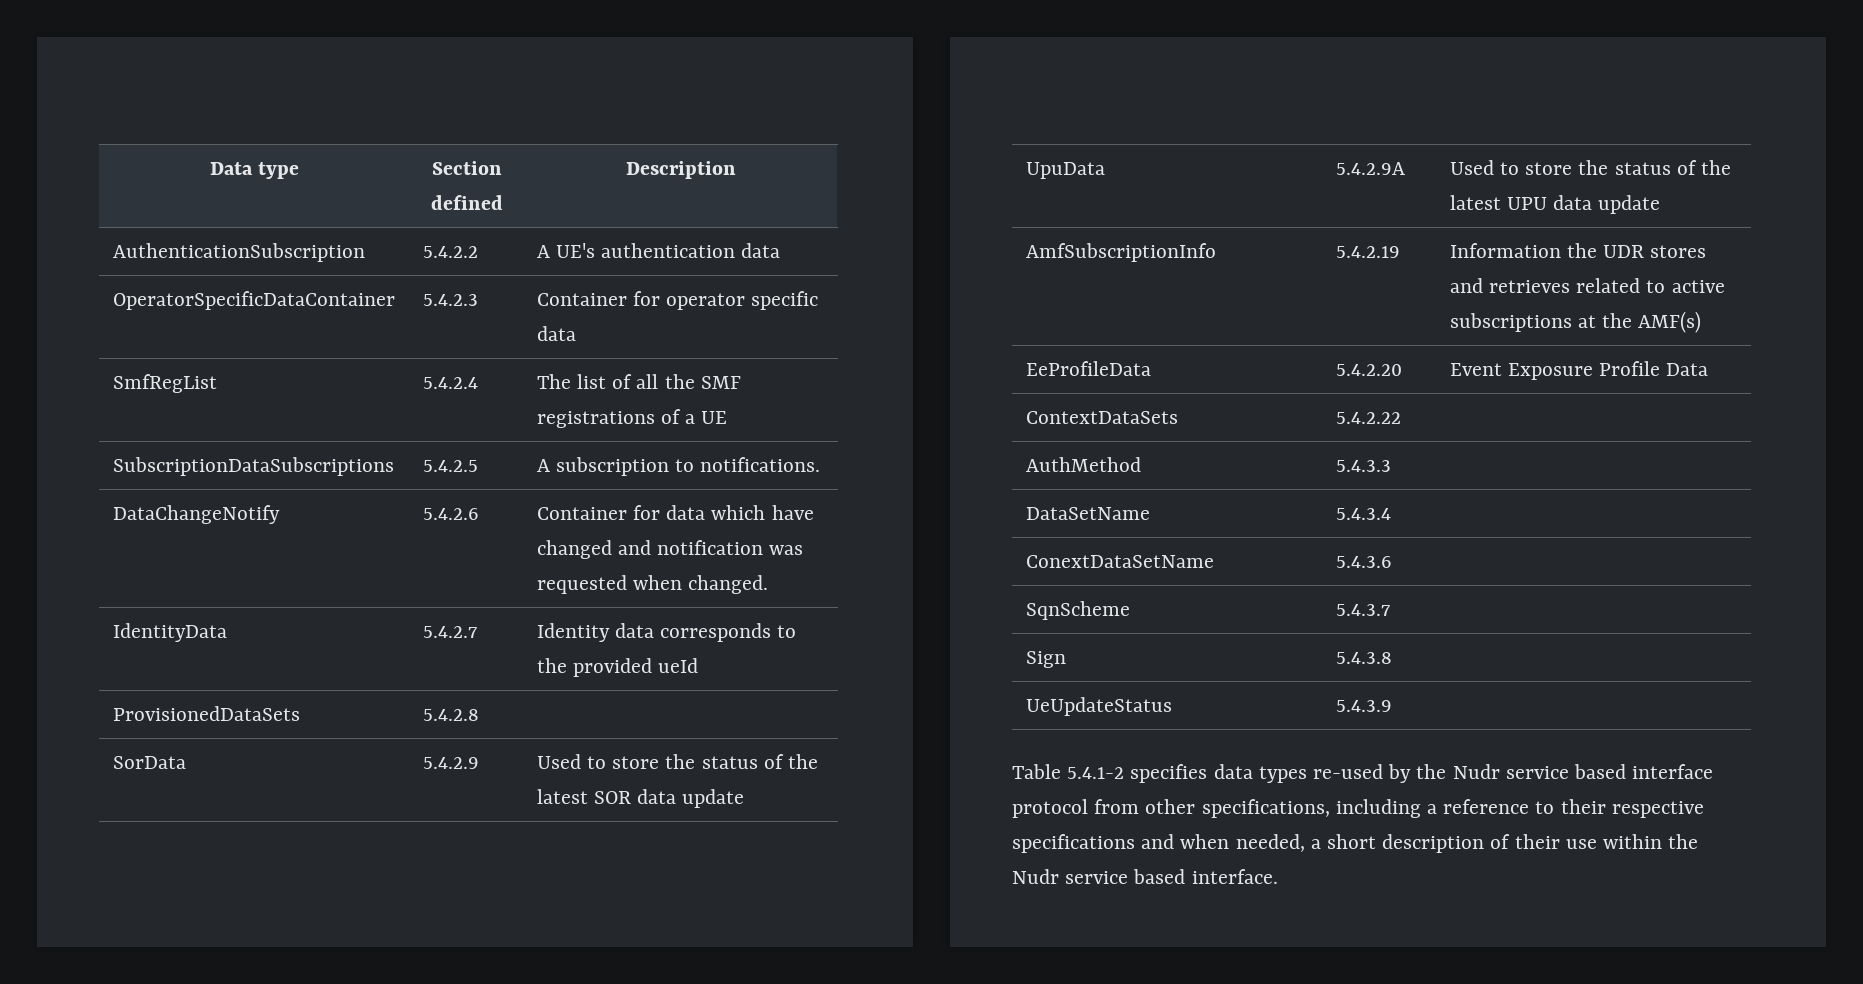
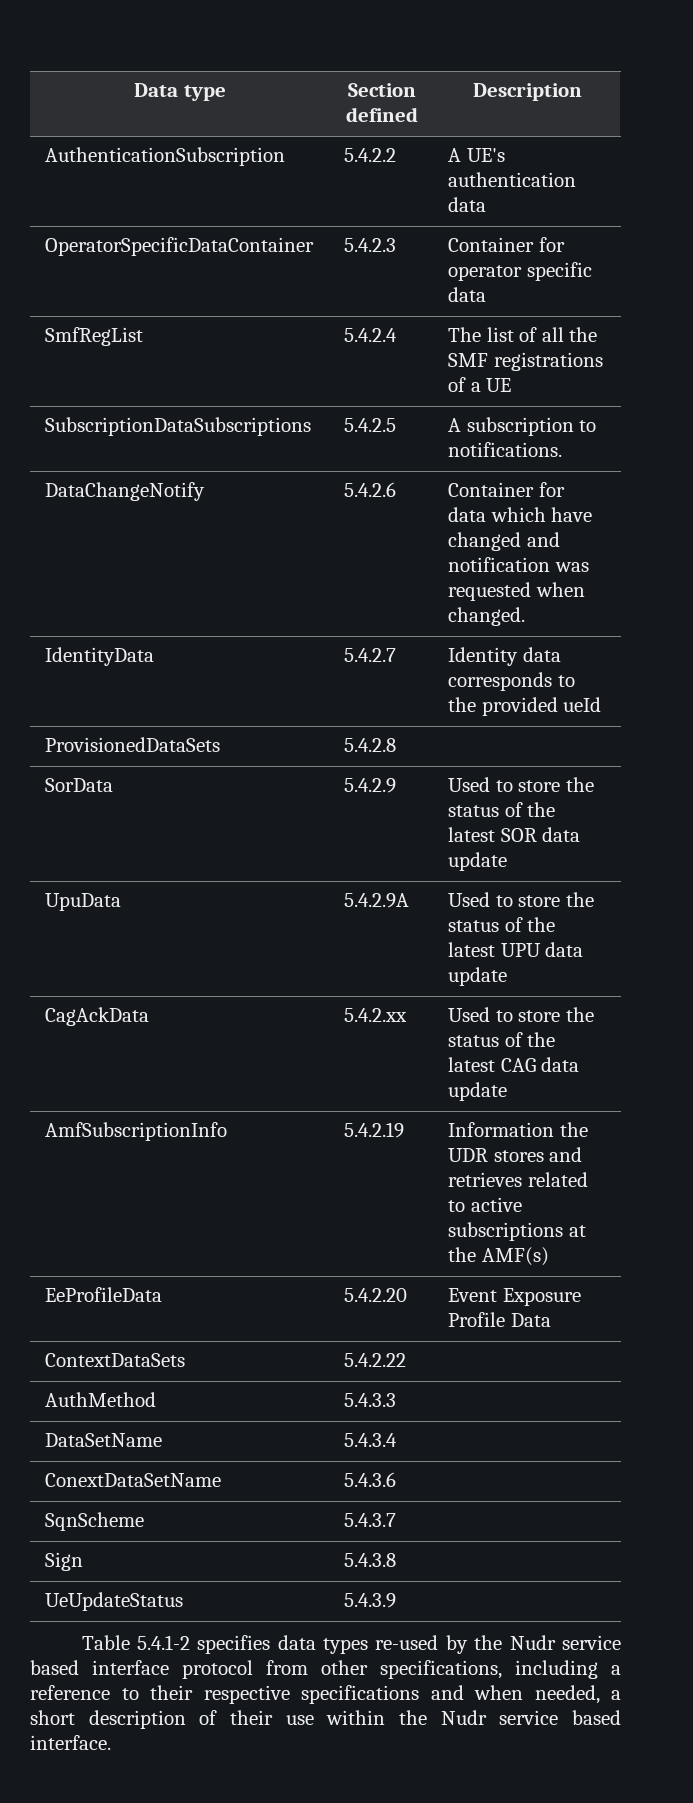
+ CagAckData | 5.4.2.xx | Used to store the status of the latest CAG data update

